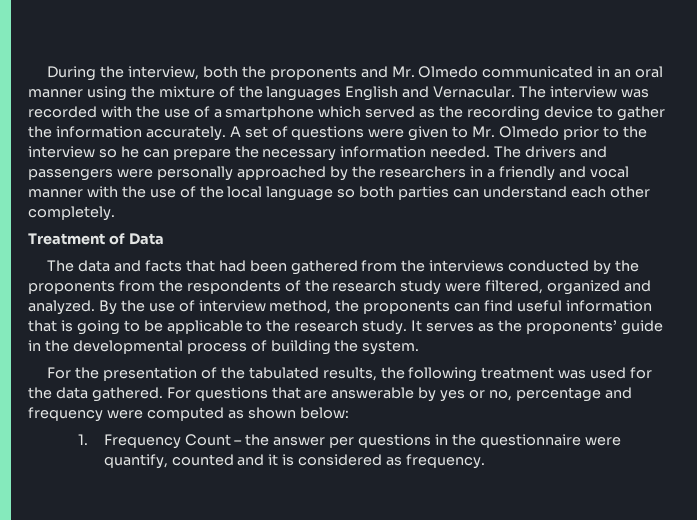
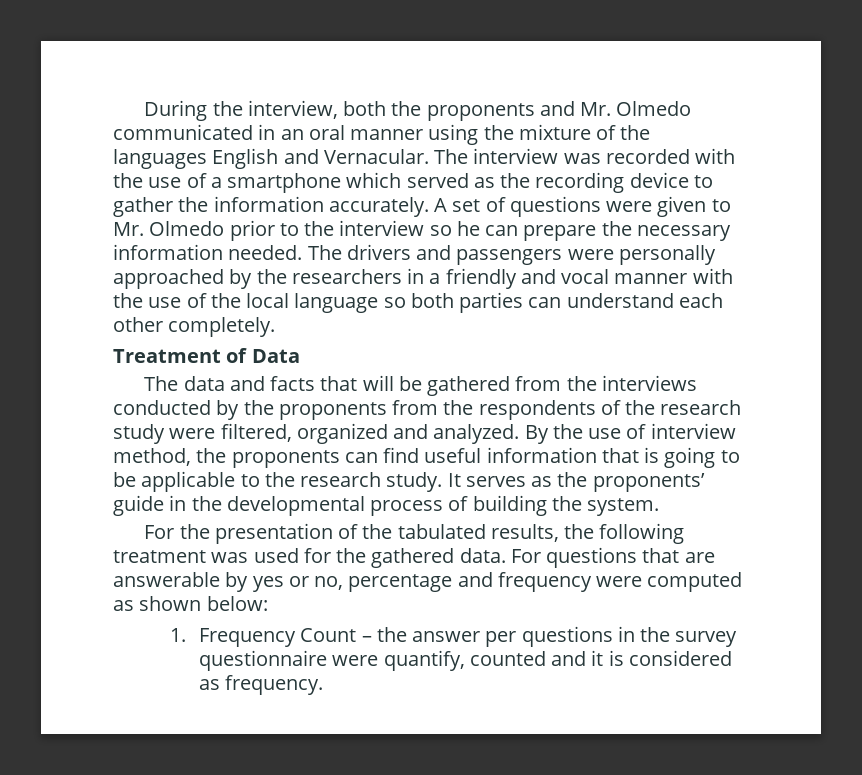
- The data and facts that had been gathered from the interviews conducted by the proponents from the respondents of the research study were filtered, organized and analyzed.
+ The data and facts that will be gathered from the interviews conducted by the proponents from the respondents of the research study were filtered, organized and analyzed.
- For the presentation of the tabulated results, the following treatment was used for the data gathered.
+ For the presentation of the tabulated results, the following treatment was used for the gathered data.
- 1. Frequency Count – the answer per questions in the questionnaire were quantify, counted and it is considered as frequency.
+ 1. Frequency Count – the answer per questions in the survey questionnaire were quantify, counted and it is considered as frequency.

